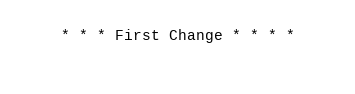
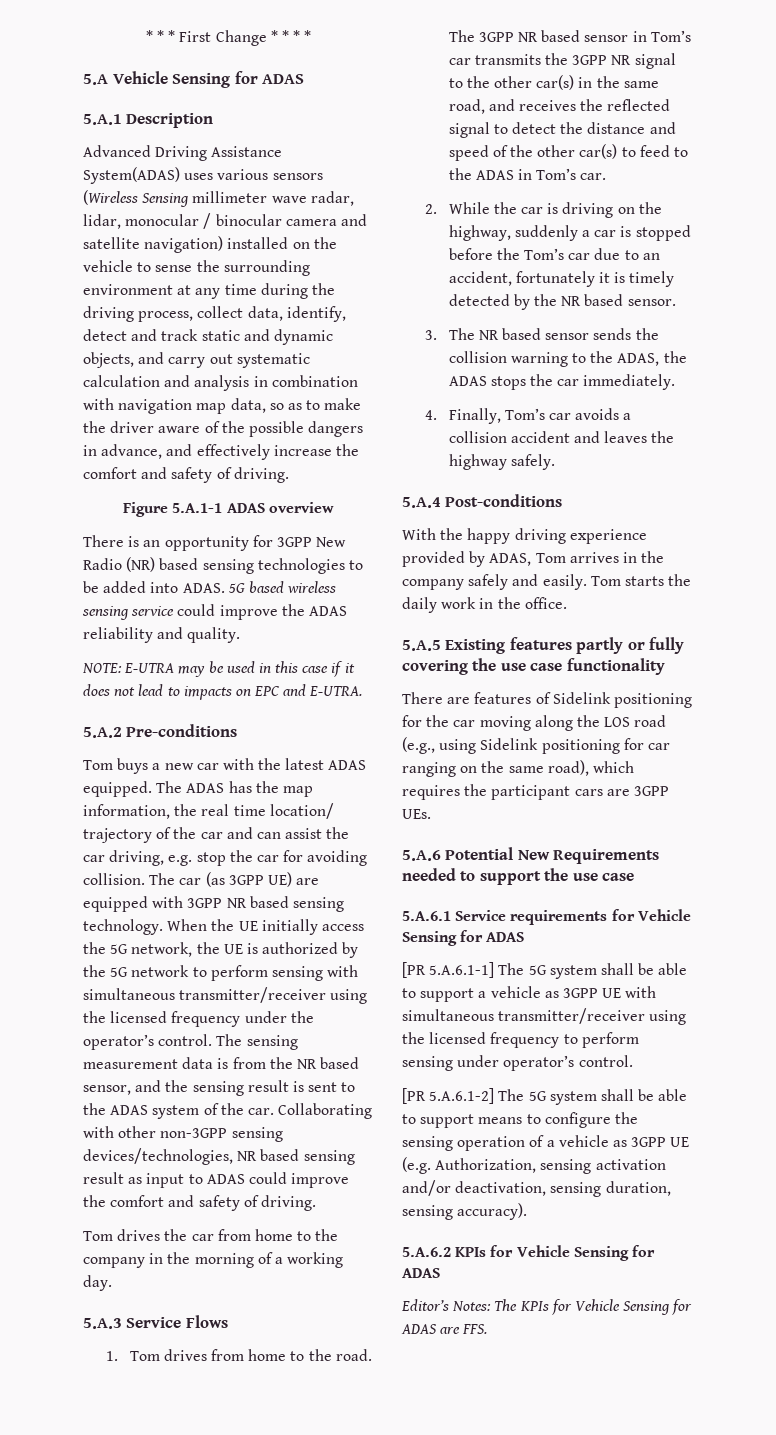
+ 5.A Vehicle Sensing for ADAS
+ 5.A.1 Description
+ Advanced Driving Assistance System(ADAS) uses various sensors (Wireless Sensing millimeter wave radar, lidar, monocular / binocular camera and satellite navigation) installed on the vehicle to sense the surrounding environment at any time during the driving process, collect data, identify, detect and track static and dynamic objects, and carry out systematic calculation and analysis in combination with navigation map data, so as to make the driver aware of the possible dangers in advance, and effectively increase the comfort and safety of driving.
+ Figure 5.A.1-1 ADAS overview
+ There is an opportunity for 3GPP New Radio (NR) based sensing technologies to be added into ADAS. 5G based wireless sensing service could improve the ADAS reliability and quality.
+ NOTE: E-UTRA may be used in this case if it does not lead to impacts on EPC and E-UTRA.
+ 5.A.2 Pre-conditions
+ Tom buys a new car with the latest ADAS equipped. The ADAS has the map information, the real time location/ trajectory of the car and can assist the car driving, e.g. stop the car for avoiding collision. The car (as 3GPP UE) are equipped with 3GPP NR based sensing technology. When the UE initially access the 5G network, the UE is authorized by the 5G network to perform sensing with simultaneous transmitter/receiver using the licensed frequency under the operator’s control. The sensing measurement data is from the NR based sensor, and the sensing result is sent to the ADAS system of the car. Collaborating with other non-3GPP sensing devices/technologies, NR based sensing result as input to ADAS could improve the comfort and safety of driving.
+ Tom drives the car from home to the company in the morning of a working day.
+ 5.A.3 Service Flows
+ 1. Tom drives from home to the road. The 3GPP NR based sensor in Tom’s car transmits the 3GPP NR signal to the other car(s) in the same road, and receives the reflected signal to detect the distance and speed of the other car(s) to feed to the ADAS in Tom’s car.
+ 2. While the car is driving on the highway, suddenly a car is stopped before the Tom’s car due to an accident, fortunately it is timely detected by the NR based sensor.
+ 3. The NR based sensor sends the collision warning to the ADAS, the ADAS stops the car immediately.
+ 4. Finally, Tom’s car avoids a collision accident and leaves the highway safely.
+ 5.A.4 Post-conditions
+ With the happy driving experience provided by ADAS, Tom arrives in the company safely and easily. Tom starts the daily work in the office.
+ 5.A.5 Existing features partly or fully covering the use case functionality
+ There are features of Sidelink positioning for the car moving along the LOS road (e.g., using Sidelink positioning for car ranging on the same road), which requires the participant cars are 3GPP UEs.
+ 5.A.6 Potential New Requirements needed to support the use case
+ 5.A.6.1 Service requirements for Vehicle Sensing for ADAS
+ [PR 5.A.6.1-1] The 5G system shall be able to support a vehicle as 3GPP UE with simultaneous transmitter/receiver using the licensed frequency to perform sensing under operator’s control.
+ [PR 5.A.6.1-2] The 5G system shall be able to support means to configure the sensing operation of a vehicle as 3GPP UE (e.g. Authorization, sensing activation and/or deactivation, sensing duration, sensing accuracy).
+ 5.A.6.2 KPIs for Vehicle Sensing for ADAS
+ Editor’s Notes: The KPIs for Vehicle Sensing for ADAS are FFS.

